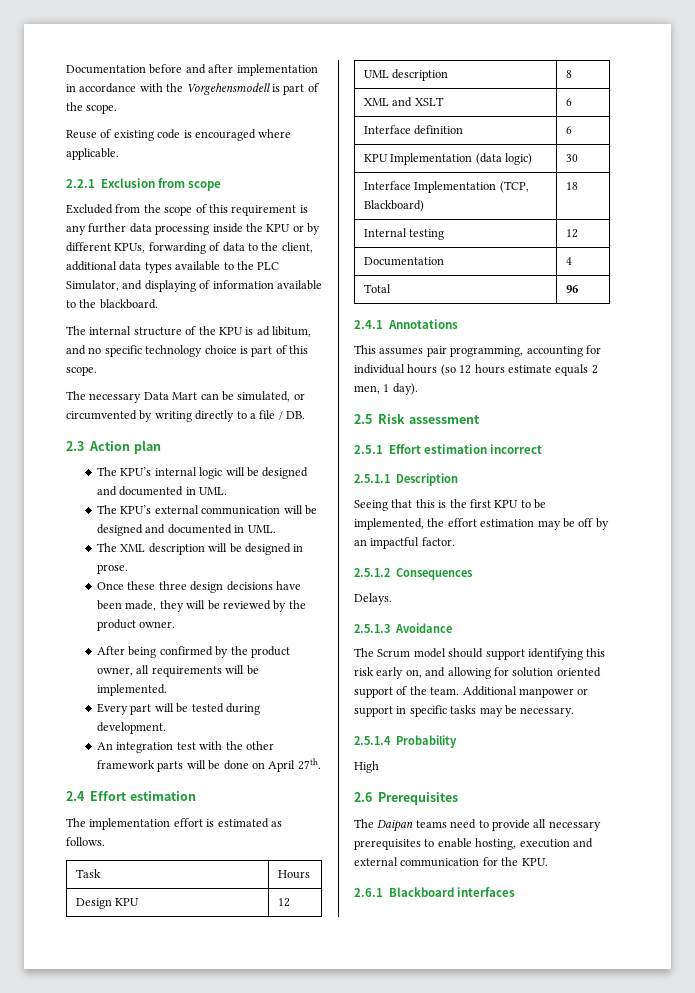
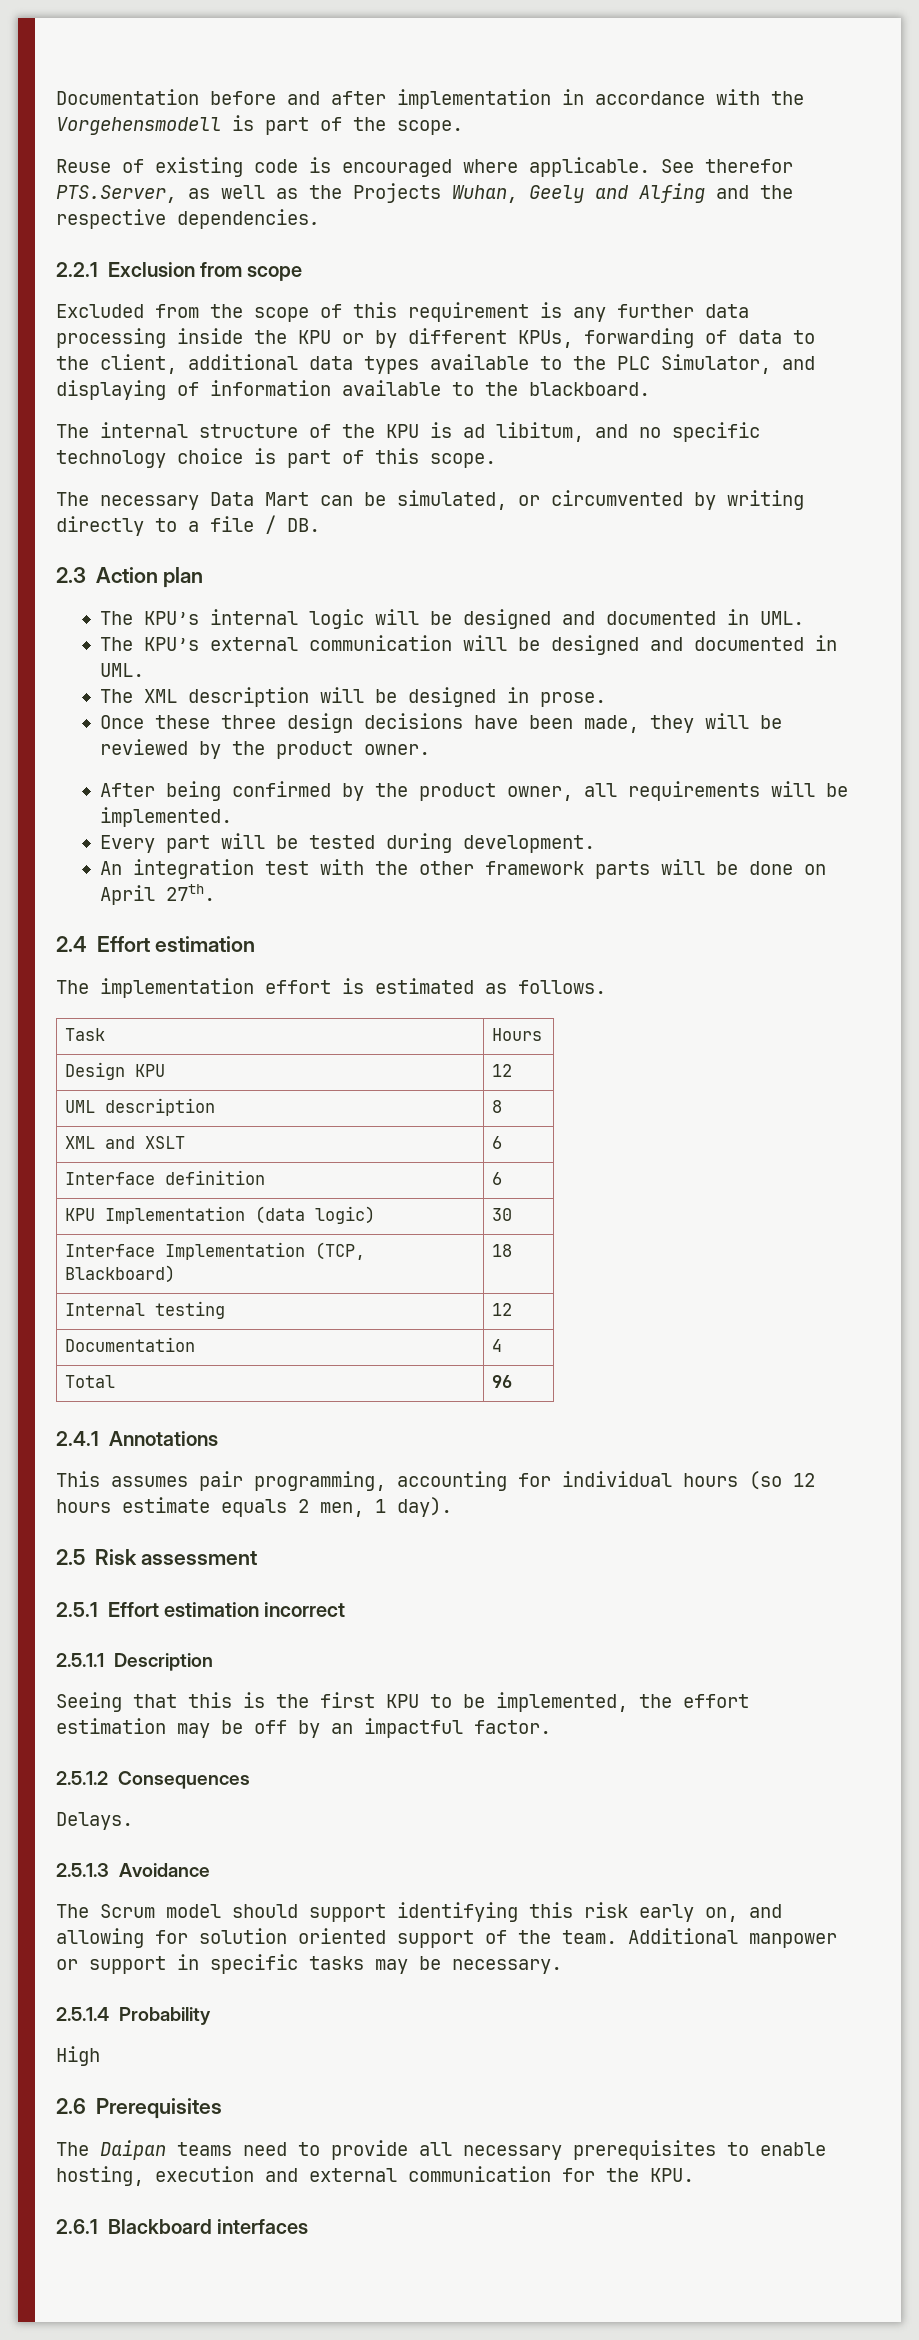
+ See therefor PTS.Server, as well as the Projects Wuhan, Geely and Alfing and the respective dependencies.

